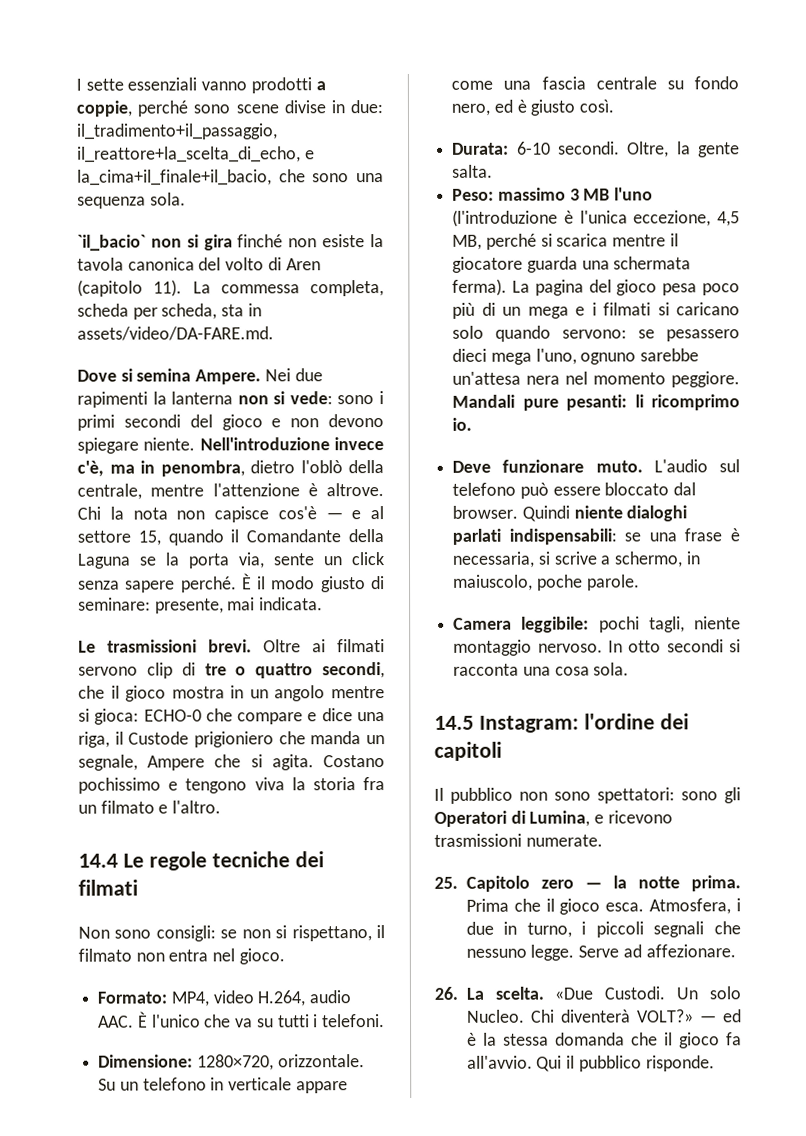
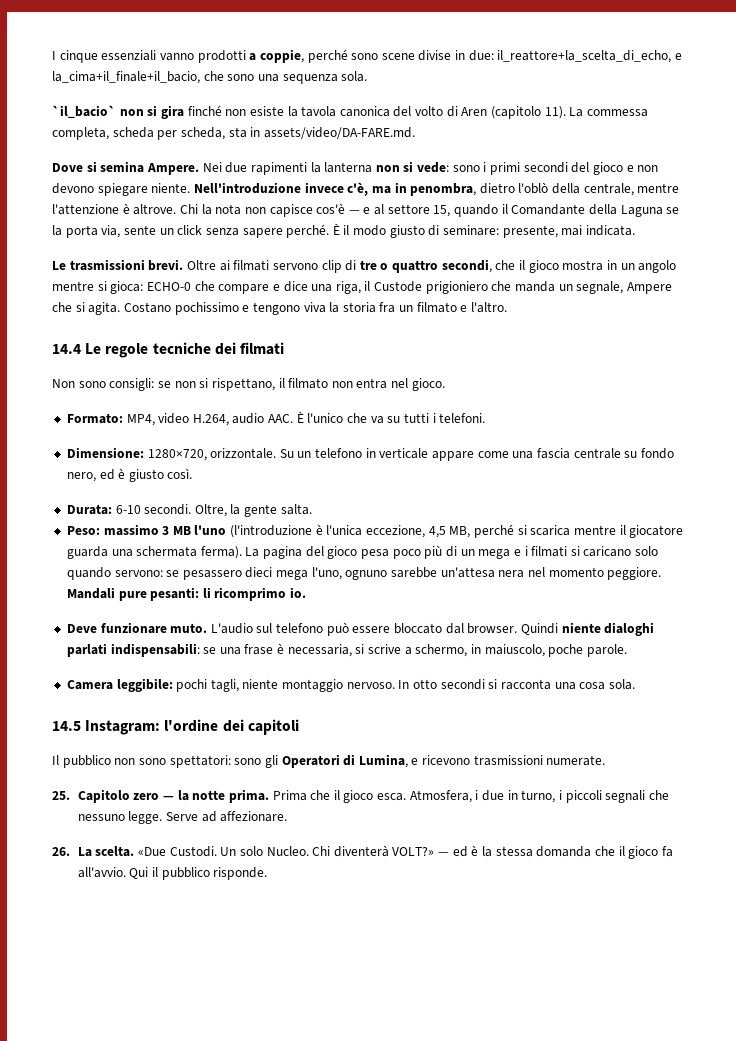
- I sette essenziali vanno prodotti a coppie, perché sono scene divise in due: il_tradimento+il_passaggio, il_reattore+la_scelta_di_echo, e la_cima+il_finale+il_bacio, che sono una sequenza sola.
+ I cinque essenziali vanno prodotti a coppie, perché sono scene divise in due: il_reattore+la_scelta_di_echo, e la_cima+il_finale+il_bacio, che sono una sequenza sola.

